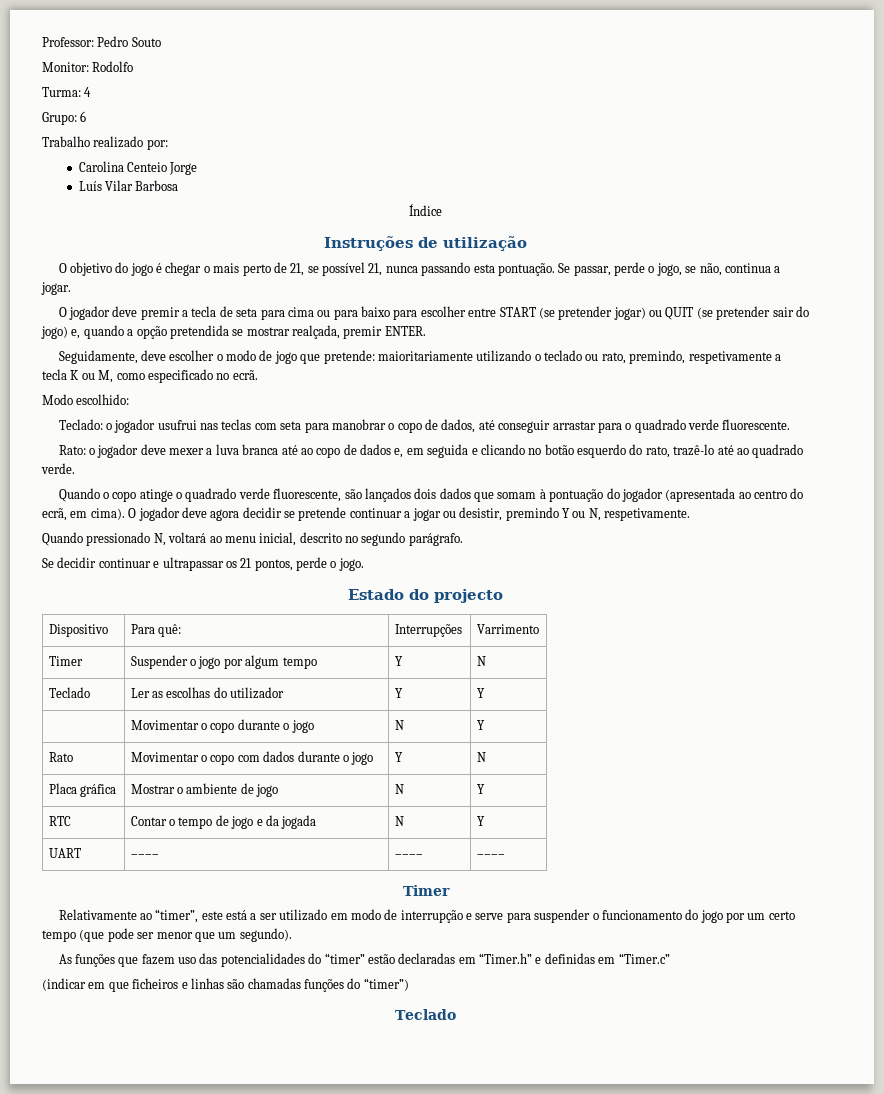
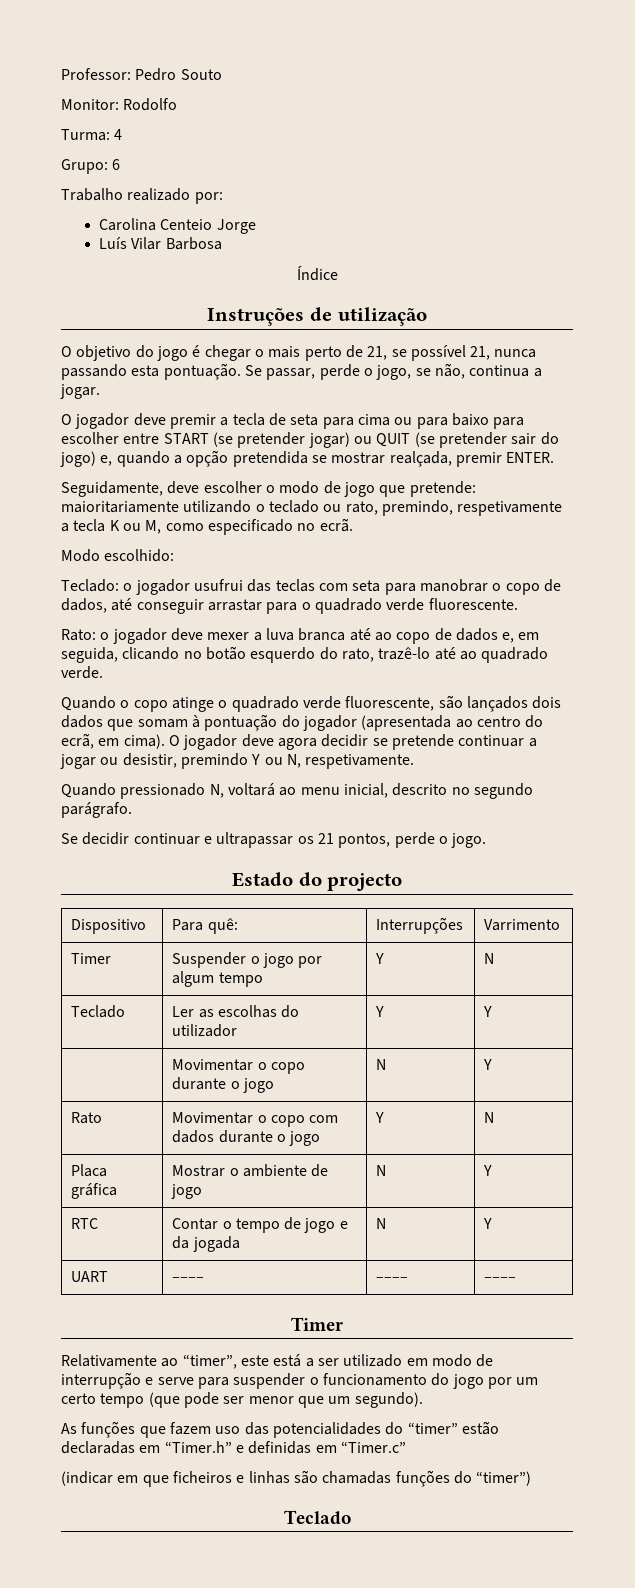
- Teclado: o jogador usufrui nas teclas com seta para manobrar o copo de dados, até conseguir arrastar para o quadrado verde fluorescente.
+ Teclado: o jogador usufrui das teclas com seta para manobrar o copo de dados, até conseguir arrastar para o quadrado verde fluorescente.
- Rato: o jogador deve mexer a luva branca até ao copo de dados e, em seguida e clicando no botão esquerdo do rato, trazê-lo até ao quadrado verde.
+ Rato: o jogador deve mexer a luva branca até ao copo de dados e, em seguida, clicando no botão esquerdo do rato, trazê-lo até ao quadrado verde.

